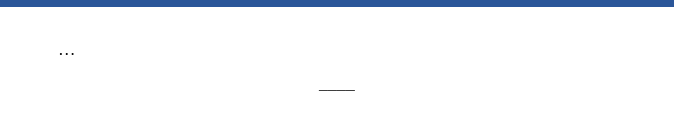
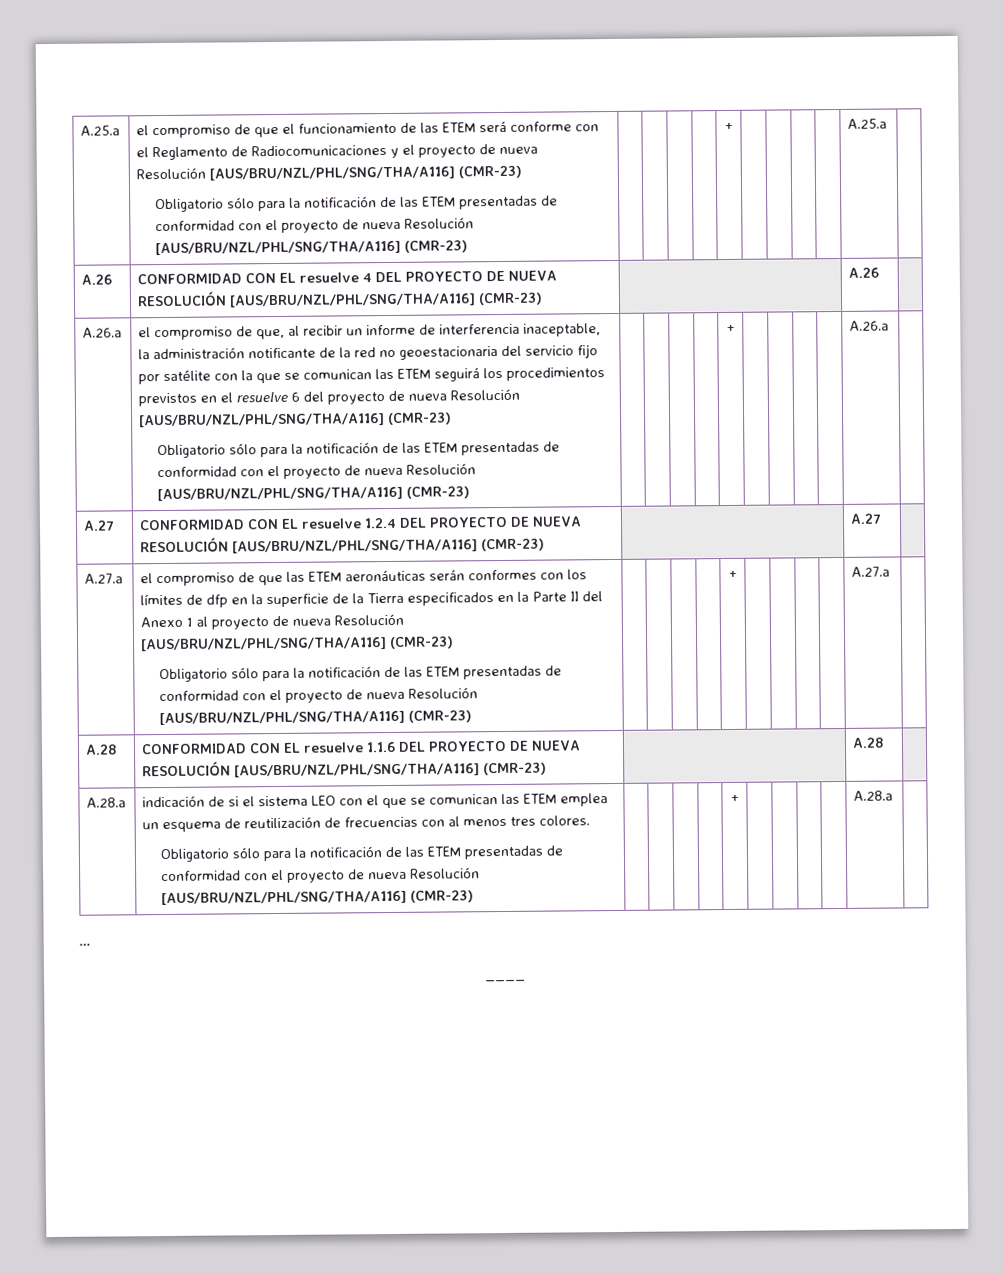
+ A.25.a | el compromiso de que el funcionamiento de las ETEM será conforme con el Reglamento de Radiocomunicaciones y el proyecto de nueva Resolución [AUS/BRU/NZL/PHL/SNG/THA/A116] (CMR-23)
+ Obligatorio sólo para la notificación de las ETEM presentadas de conformidad con el proyecto de nueva Resolución [AUS/BRU/NZL/PHL/SNG/THA/A116] (CMR-23) | | | | | + | | | | | A.25.a |
+ A.26 | CONFORMIDAD CON EL resuelve 4 DEL PROYECTO DE NUEVA RESOLUCIÓN [AUS/BRU/NZL/PHL/SNG/THA/A116] (CMR-23) | | A.26 |
+ A.26.a | el compromiso de que, al recibir un informe de interferencia inaceptable, la administración notificante de la red no geoestacionaria del servicio fijo por satélite con la que se comunican las ETEM seguirá los procedimientos previstos en el resuelve 6 del proyecto de nueva Resolución [AUS/BRU/NZL/PHL/SNG/THA/A116] (CMR-23)
+ Obligatorio sólo para la notificación de las ETEM presentadas de conformidad con el proyecto de nueva Resolución [AUS/BRU/NZL/PHL/SNG/THA/A116] (CMR-23) | | | | | + | | | | | A.26.a |
+ A.27 | CONFORMIDAD CON EL resuelve 1.2.4 DEL PROYECTO DE NUEVA RESOLUCIÓN [AUS/BRU/NZL/PHL/SNG/THA/A116] (CMR-23) | | A.27 |
+ A.27.a | el compromiso de que las ETEM aeronáuticas serán conformes con los límites de dfp en la superficie de la Tierra especificados en la Parte II del Anexo 1 al proyecto de nueva Resolución [AUS/BRU/NZL/PHL/SNG/THA/A116] (CMR-23)
+ Obligatorio sólo para la notificación de las ETEM presentadas de conformidad con el proyecto de nueva Resolución [AUS/BRU/NZL/PHL/SNG/THA/A116] (CMR-23) | | | | | + | | | | | A.27.a |
+ A.28 | CONFORMIDAD CON EL resuelve 1.1.6 DEL PROYECTO DE NUEVA RESOLUCIÓN [AUS/BRU/NZL/PHL/SNG/THA/A116] (CMR-23) | | A.28 |
+ A.28.a | indicación de si el sistema LEO con el que se comunican las ETEM emplea un esquema de reutilización de frecuencias con al menos tres colores.
+ Obligatorio sólo para la notificación de las ETEM presentadas de conformidad con el proyecto de nueva Resolución [AUS/BRU/NZL/PHL/SNG/THA/A116] (CMR-23) | | | | | + | | | | | A.28.a

